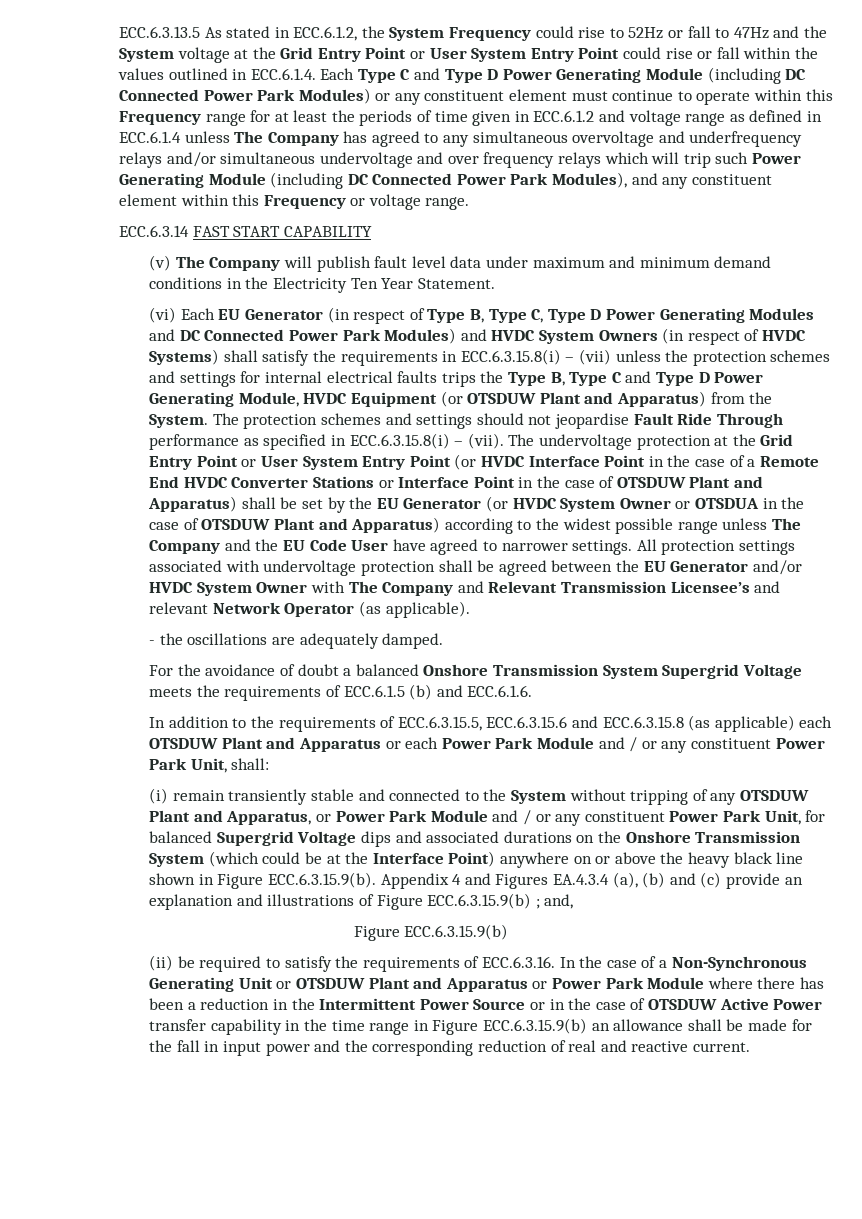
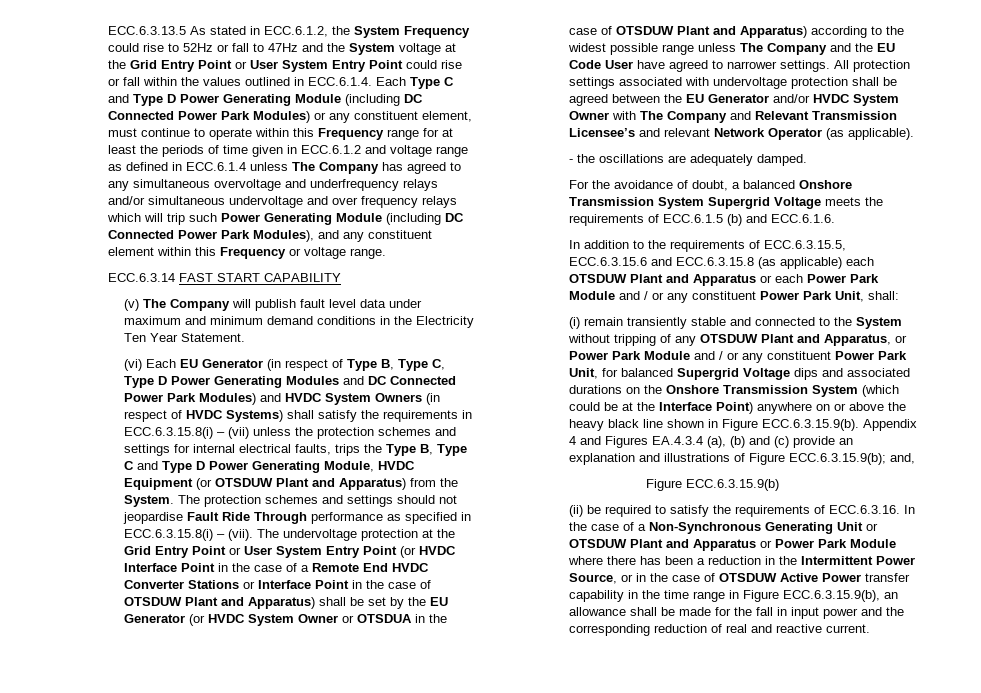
- ECC.6.3.13.5 As stated in ECC.6.1.2, the System Frequency could rise to 52Hz or fall to 47Hz and the System voltage at the Grid Entry Point or User System Entry Point could rise or fall within the values outlined in ECC.6.1.4. Each Type C and Type D Power Generating Module (including DC Connected Power Park Modules) or any constituent element must continue to operate within this Frequency range for at least the periods of time given in ECC.6.1.2 and voltage range as defined in ECC.6.1.4 unless The Company has agreed to any simultaneous overvoltage and underfrequency relays and/or simultaneous undervoltage and over frequency relays which will trip such Power Generating Module (including DC Connected Power Park Modules), and any constituent element within this Frequency or voltage range.
+ ECC.6.3.13.5 As stated in ECC.6.1.2, the System Frequency could rise to 52Hz or fall to 47Hz and the System voltage at the Grid Entry Point or User System Entry Point could rise or fall within the values outlined in ECC.6.1.4. Each Type C and Type D Power Generating Module (including DC Connected Power Park Modules) or any constituent element, must continue to operate within this Frequency range for at least the periods of time given in ECC.6.1.2 and voltage range as defined in ECC.6.1.4 unless The Company has agreed to any simultaneous overvoltage and underfrequency relays and/or simultaneous undervoltage and over frequency relays which will trip such Power Generating Module (including DC Connected Power Park Modules), and any constituent element within this Frequency or voltage range.
- (vi) Each EU Generator (in respect of Type B, Type C, Type D Power Generating Modules and DC Connected Power Park Modules) and HVDC System Owners (in respect of HVDC Systems) shall satisfy the requirements in ECC.6.3.15.8(i) – (vii) unless the protection schemes and settings for internal electrical faults trips the Type B, Type C and Type D Power Generating Module, HVDC Equipment (or OTSDUW Plant and Apparatus) from the System.
+ (vi) Each EU Generator (in respect of Type B, Type C, Type D Power Generating Modules and DC Connected Power Park Modules) and HVDC System Owners (in respect of HVDC Systems) shall satisfy the requirements in ECC.6.3.15.8(i) – (vii) unless the protection schemes and settings for internal electrical faults, trips the Type B, Type C and Type D Power Generating Module, HVDC Equipment (or OTSDUW Plant and Apparatus) from the System.
- For the avoidance of doubt a balanced Onshore Transmission System Supergrid Voltage meets the requirements of ECC.6.1.5 (b) and ECC.6.1.6.
+ For the avoidance of doubt, a balanced Onshore Transmission System Supergrid Voltage meets the requirements of ECC.6.1.5 (b) and ECC.6.1.6.
- (i) remain transiently stable and connected to the System without tripping of any OTSDUW Plant and Apparatus, or Power Park Module and / or any constituent Power Park Unit, for balanced Supergrid Voltage dips and associated durations on the Onshore Transmission System (which could be at the Interface Point) anywhere on or above the heavy black line shown in Figure ECC.6.3.15.9(b). Appendix 4 and Figures EA.4.3.4 (a), (b) and (c) provide an explanation and illustrations of Figure ECC.6.3.15.9(b) ;
+ (i) remain transiently stable and connected to the System without tripping of any OTSDUW Plant and Apparatus, or Power Park Module and / or any constituent Power Park Unit, for balanced Supergrid Voltage dips and associated durations on the Onshore Transmission System (which could be at the Interface Point) anywhere on or above the heavy black line shown in Figure ECC.6.3.15.9(b). Appendix 4 and Figures EA.4.3.4 (a), (b) and (c) provide an explanation and illustrations of Figure ECC.6.3.15.9(b);
- (ii) be required to satisfy the requirements of ECC.6.3.16. In the case of a Non-Synchronous Generating Unit or OTSDUW Plant and Apparatus or Power Park Module where there has been a reduction in the Intermittent Power Source or in the case of OTSDUW Active Power transfer capability in the time range in Figure ECC.6.3.15.9(b) an allowance shall be made for the fall in input power and the corresponding reduction of real and reactive current.
+ (ii) be required to satisfy the requirements of ECC.6.3.16. In the case of a Non-Synchronous Generating Unit or OTSDUW Plant and Apparatus or Power Park Module where there has been a reduction in the Intermittent Power Source, or in the case of OTSDUW Active Power transfer capability in the time range in Figure ECC.6.3.15.9(b), an allowance shall be made for the fall in input power and the corresponding reduction of real and reactive current.

